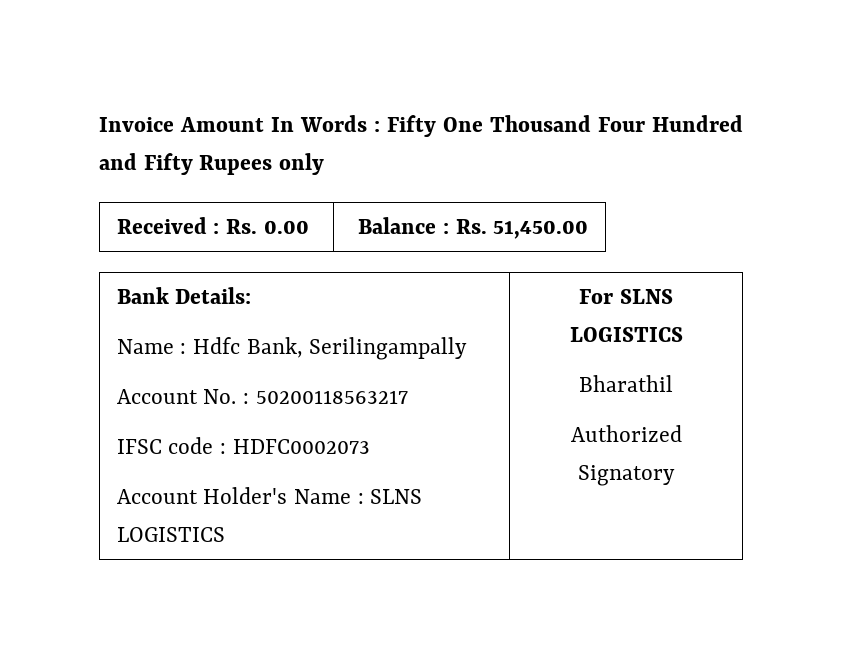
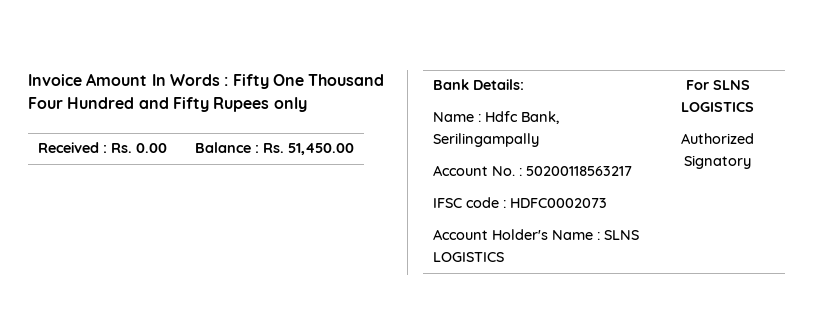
  Bank Details:
  Name : Hdfc Bank, Serilingampally
  Account No. : 50200118563217
  IFSC code : HDFC0002073
  Account Holder's Name : SLNS LOGISTICS | For SLNS LOGISTICS
- Bharathil

